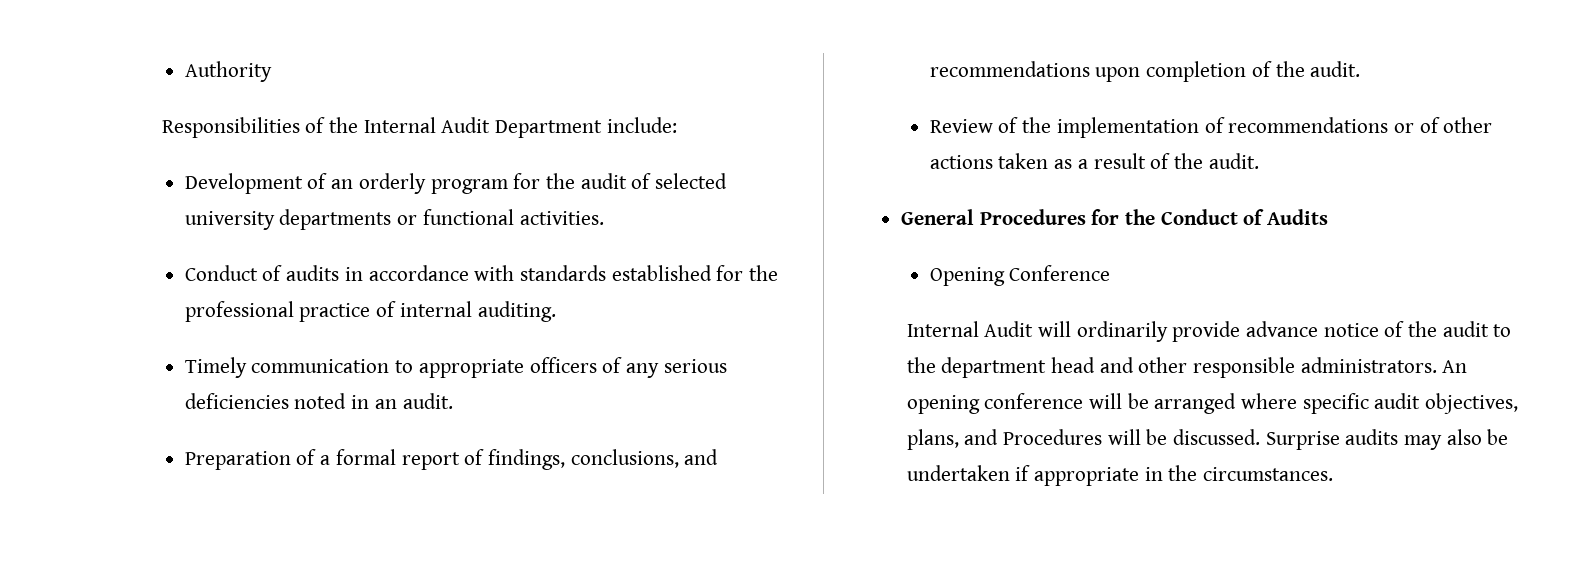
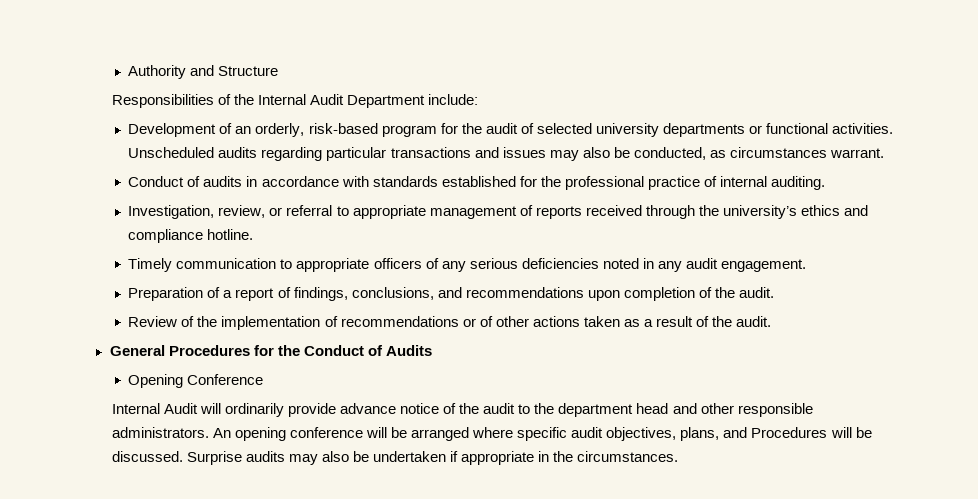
- Authority
+ Authority and Structure
- Development of an orderly program for the audit of selected university departments or functional activities.
+ Development of an orderly, risk-based program for the audit of selected university departments or functional activities. Unscheduled audits regarding particular transactions and issues may also be conducted, as circumstances warrant.
+ Investigation, review, or referral to appropriate management of reports received through the university’s ethics and compliance hotline.
- Timely communication to appropriate officers of any serious deficiencies noted in an audit.
+ Timely communication to appropriate officers of any serious deficiencies noted in any audit engagement.
- Preparation of a formal report of findings, conclusions, and recommendations upon completion of the audit.
+ Preparation of a report of findings, conclusions, and recommendations upon completion of the audit.

